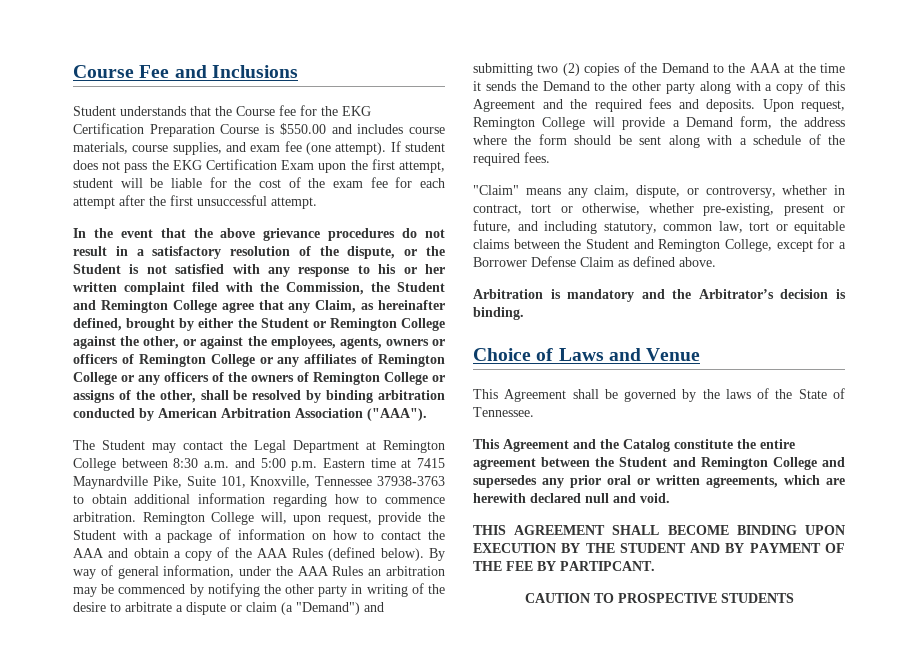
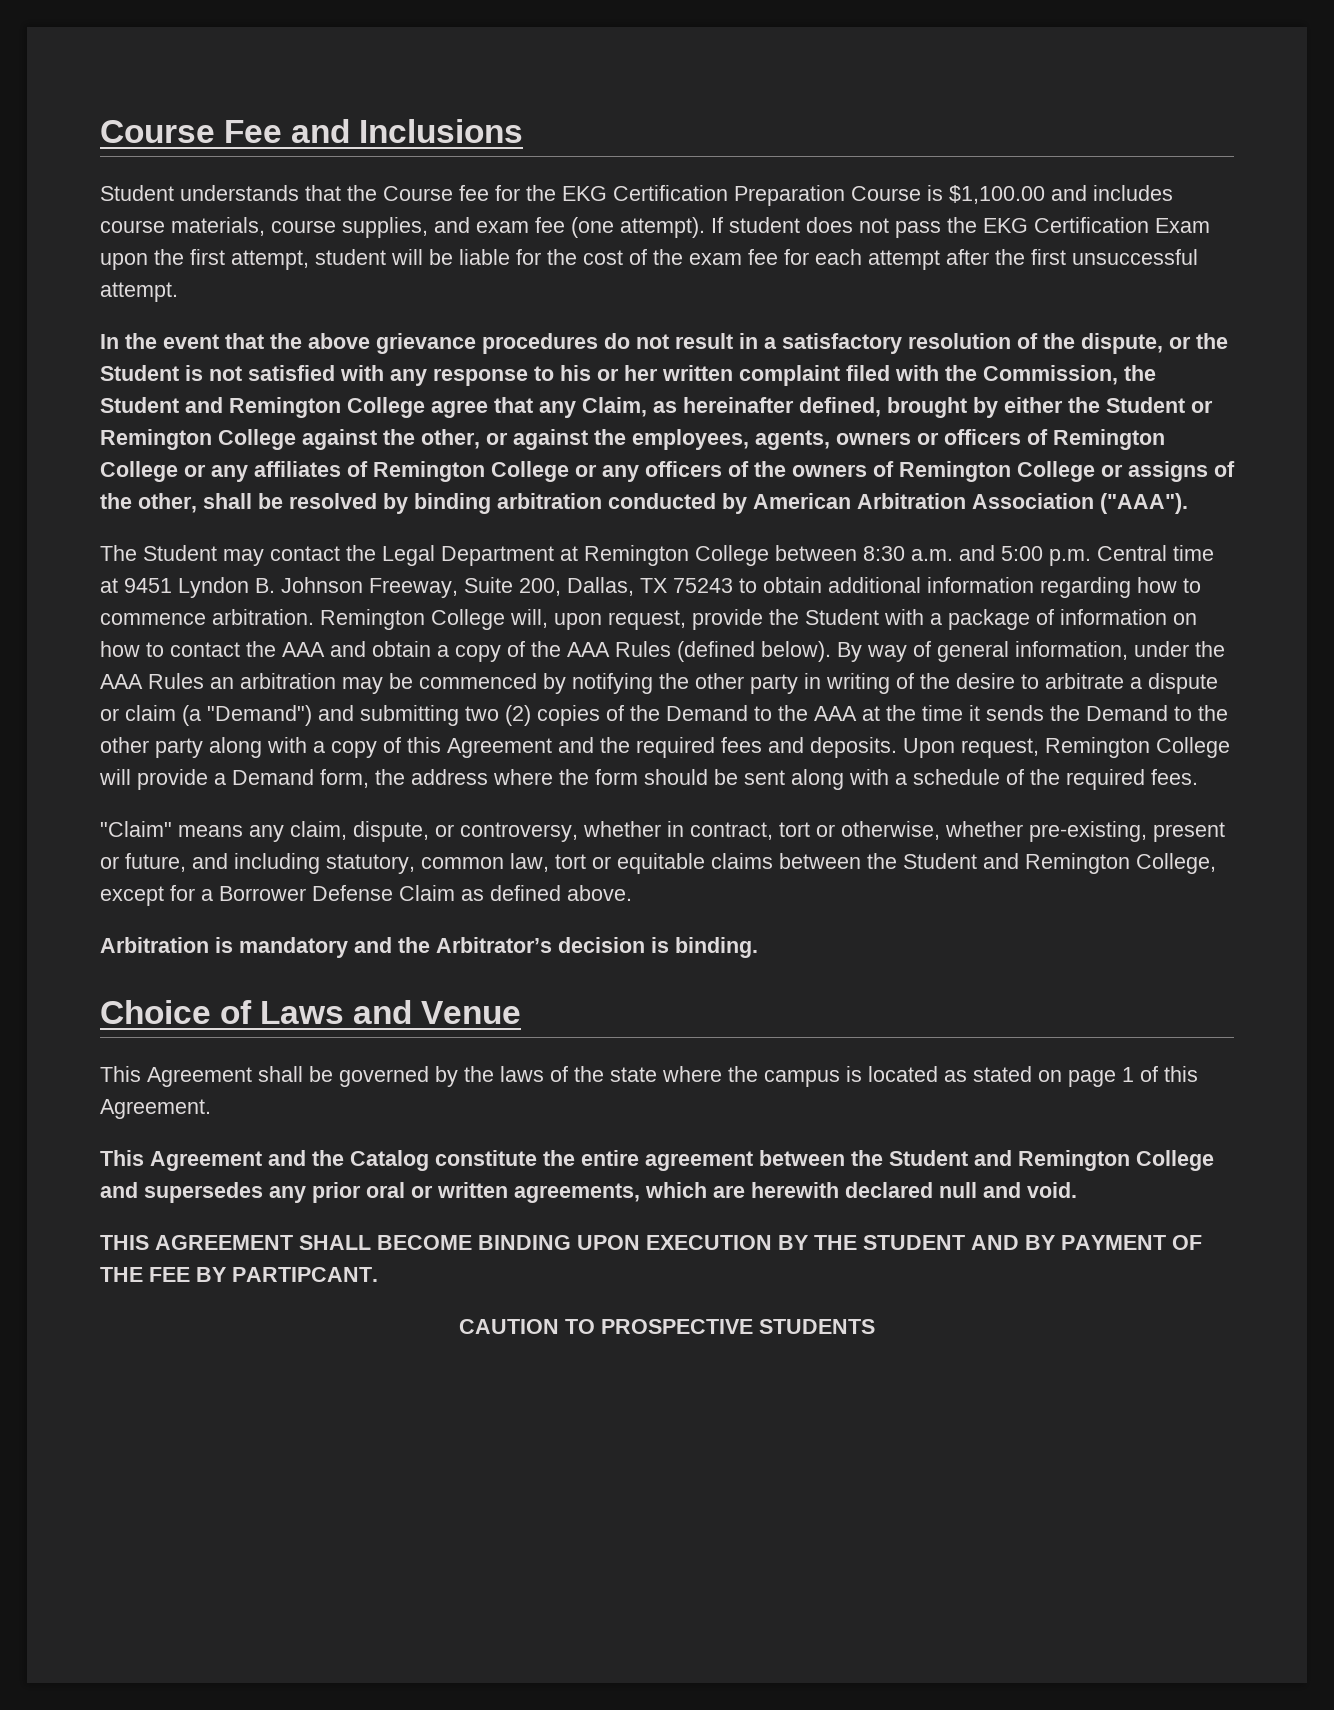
- Student understands that the Course fee for the EKG Certification Preparation Course is $550.00 and includes course materials, course supplies, and exam fee (one attempt).
+ Student understands that the Course fee for the EKG Certification Preparation Course is $1,100.00 and includes course materials, course supplies, and exam fee (one attempt).
- The Student may contact the Legal Department at Remington College between 8:30 a.m. and 5:00 p.m. Eastern time at 7415 Maynardville Pike, Suite 101, Knoxville, Tennessee 37938-3763 to obtain additional information regarding how to commence arbitration.
+ The Student may contact the Legal Department at Remington College between 8:30 a.m. and 5:00 p.m. Central time at 9451 Lyndon B. Johnson Freeway, Suite 200, Dallas, TX 75243 to obtain additional information regarding how to commence arbitration.
- This Agreement shall be governed by the laws of the State of Tennessee.
+ This Agreement shall be governed by the laws of the state where the campus is located as stated on page 1 of this Agreement.

